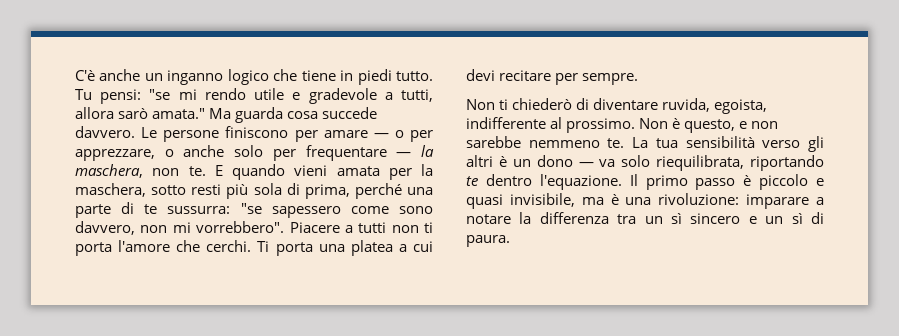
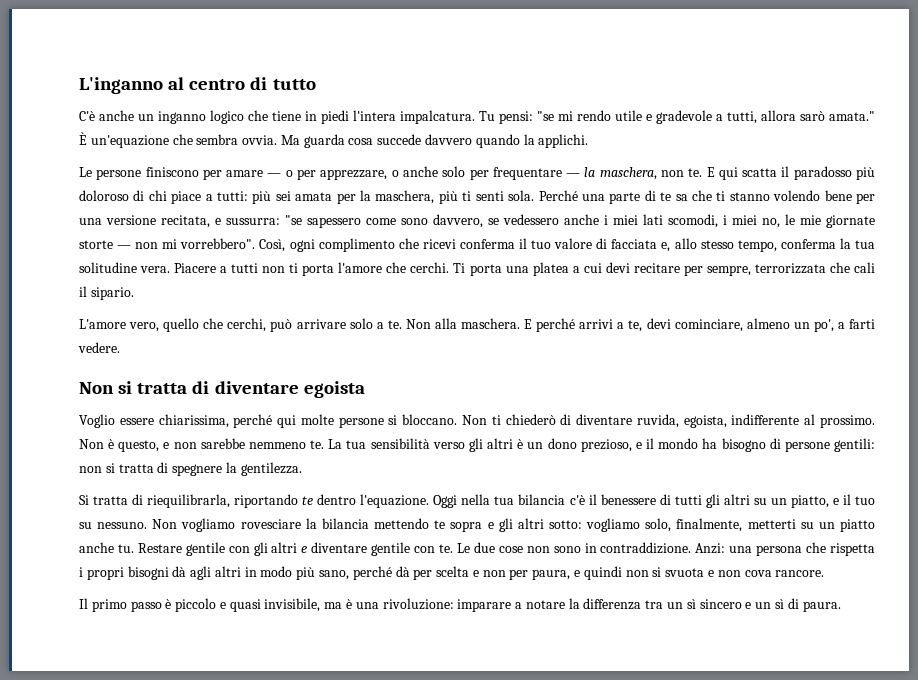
+ L'inganno al centro di tutto
- C'è anche un inganno logico che tiene in piedi tutto.
+ C'è anche un inganno logico che tiene in piedi l'intera impalcatura.
- Ma guarda cosa succede davvero. Le persone finiscono per amare — o per apprezzare, o anche solo per frequentare — la maschera, non te.
+ È un'equazione che sembra ovvia. Ma guarda cosa succede davvero quando la applichi.
+ Le persone finiscono per amare — o per apprezzare, o anche solo per frequentare — la maschera, non te.
- E quando vieni amata per la maschera, sotto resti più sola di prima, perché una parte di te sussurra: "se sapessero come sono davvero, non mi vorrebbero".
+ E qui scatta il paradosso più doloroso di chi piace a tutti: più sei amata per la maschera, più ti senti sola. Perché una parte di te sa che ti stanno volendo bene per una versione recitata, e sussurra: "se sapessero come sono davvero, se vedessero anche i miei lati scomodi, i miei no, le mie giornate storte — non mi vorrebbero". Così, ogni complimento che ricevi conferma il tuo valore di facciata e, allo stesso tempo, conferma la tua solitudine vera.
- Ti porta una platea a cui devi recitare per sempre.
- Non ti chiederò di diventare ruvida, egoista, indifferente al prossimo.
+ Ti porta una platea a cui devi recitare per sempre, terrorizzata che cali il sipario.
+ L'amore vero, quello che cerchi, può arrivare solo a te. Non alla maschera. E perché arrivi a te, devi cominciare, almeno un po', a farti vedere.
+ Non si tratta di diventare egoista
+ Voglio essere chiarissima, perché qui molte persone si bloccano. Non ti chiederò di diventare ruvida, egoista, indifferente al prossimo.
- La tua sensibilità verso gli altri è un dono — va solo riequilibrata, riportando te dentro l'equazione. Il primo passo è piccolo e quasi invisibile, ma è una rivoluzione: imparare a notare la differenza tra un sì sincero e un sì di paura.
+ La tua sensibilità verso gli altri è un dono prezioso, e il mondo ha bisogno di persone gentili: non si tratta di spegnere la gentilezza.
+ Si tratta di riequilibrarla, riportando te dentro l'equazione. Oggi nella tua bilancia c'è il benessere di tutti gli altri su un piatto, e il tuo su nessuno. Non vogliamo rovesciare la bilancia mettendo te sopra e gli altri sotto: vogliamo solo, finalmente, metterti su un piatto anche tu. Restare gentile con gli altri e diventare gentile con te. Le due cose non sono in contraddizione. Anzi: una persona che rispetta i propri bisogni dà agli altri in modo più sano, perché dà per scelta e non per paura, e quindi non si svuota e non cova rancore.
+ Il primo passo è piccolo e quasi invisibile, ma è una rivoluzione: imparare a notare la differenza tra un sì sincero e un sì di paura.

